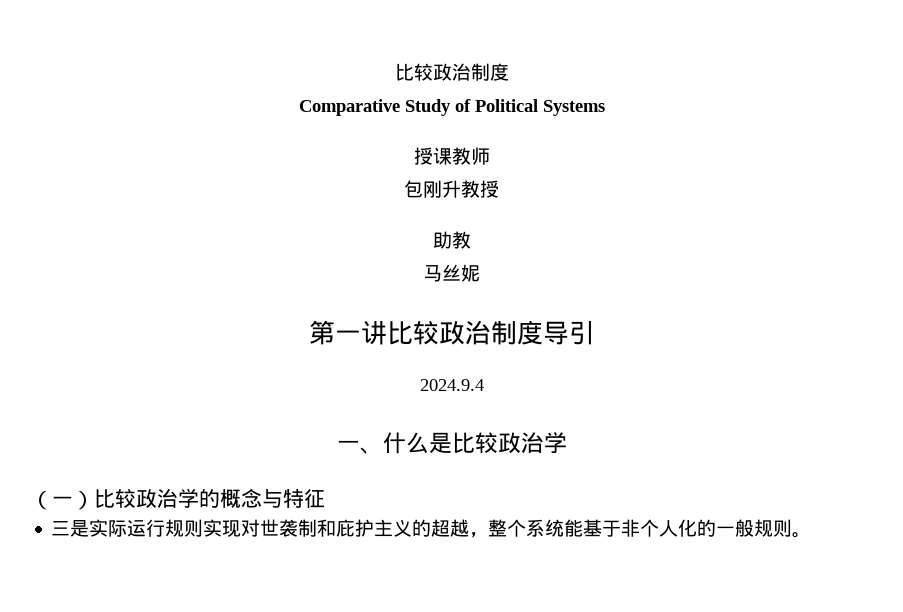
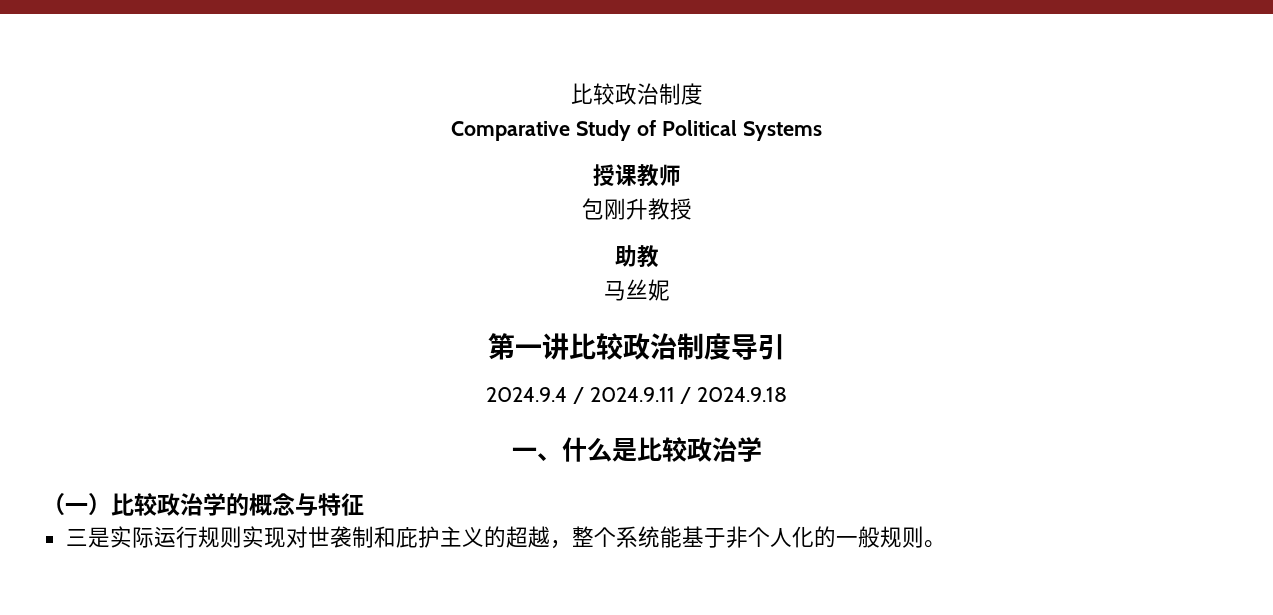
- 2024.9.4
+ 2024.9.4 / 2024.9.11 / 2024.9.18

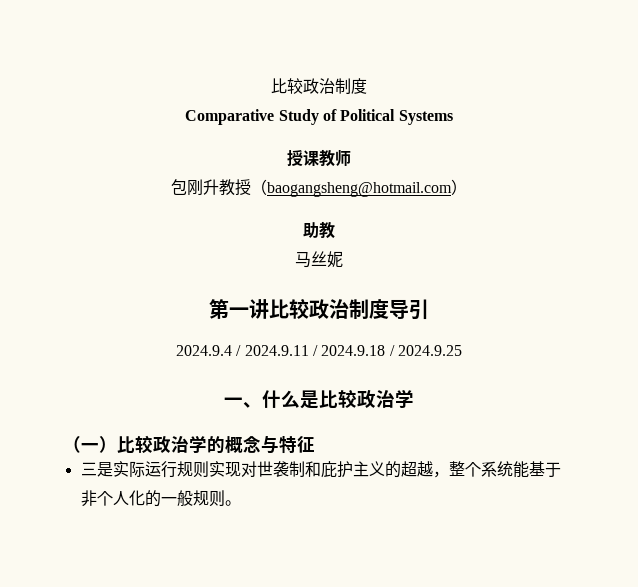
- 包刚升教授
+ 包刚升教授（baogangsheng@hotmail.com）
- 2024.9.4 / 2024.9.11 / 2024.9.18
+ 2024.9.4 / 2024.9.11 / 2024.9.18 / 2024.9.25

